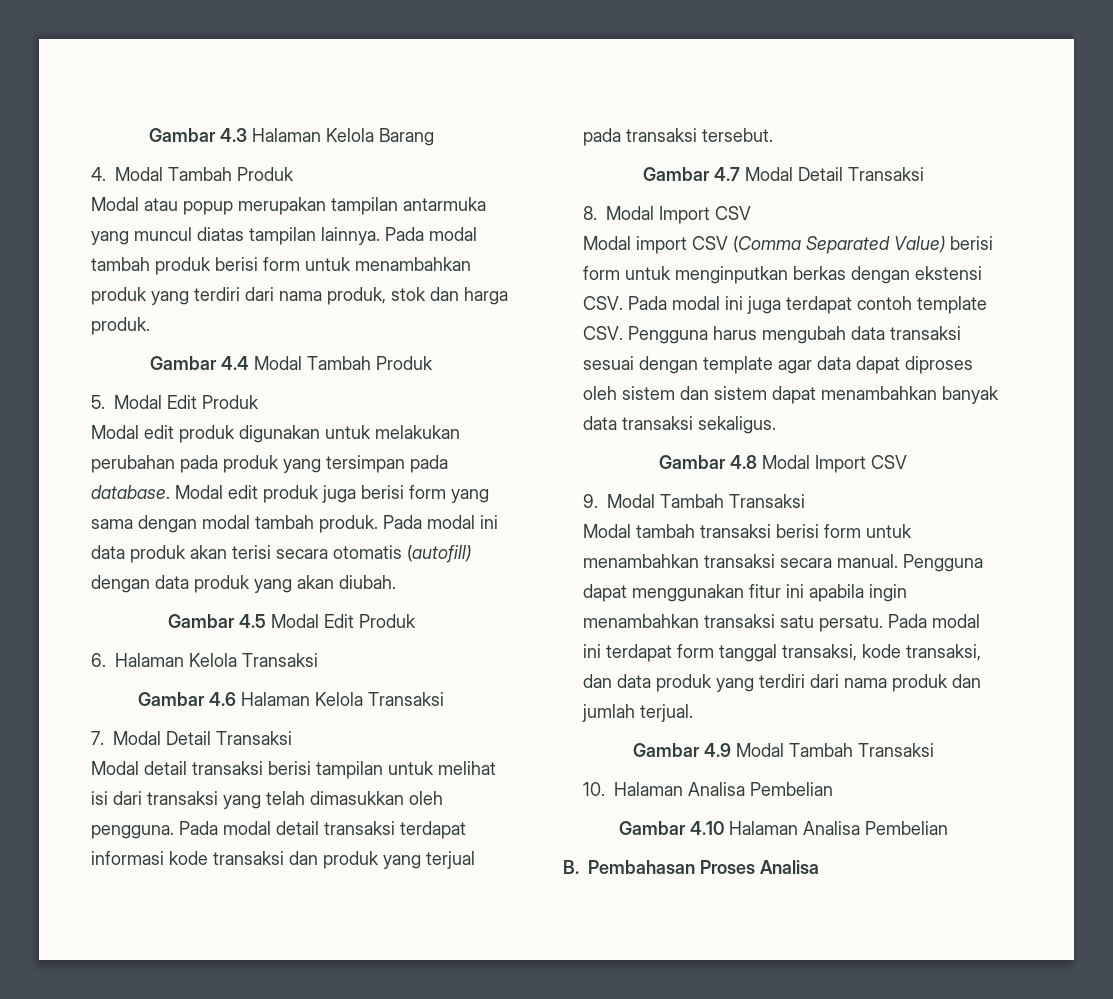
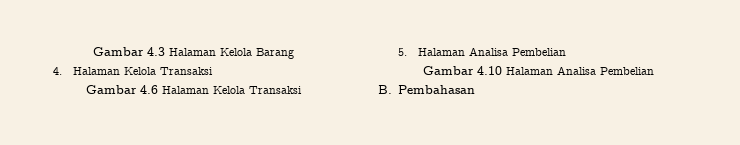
- 4. Modal Tambah Produk
- Modal atau popup merupakan tampilan antarmuka yang muncul diatas tampilan lainnya. Pada modal tambah produk berisi form untuk menambahkan produk yang terdiri dari nama produk, stok dan harga produk.
- Gambar 4.4 Modal Tambah Produk
- 5. Modal Edit Produk
- Modal edit produk digunakan untuk melakukan perubahan pada produk yang tersimpan pada database. Modal edit produk juga berisi form yang sama dengan modal tambah produk. Pada modal ini data produk akan terisi secara otomatis (autofill) dengan data produk yang akan diubah.
- Gambar 4.5 Modal Edit Produk
- 6. Halaman Kelola Transaksi
+ 4. Halaman Kelola Transaksi
- 7. Modal Detail Transaksi
- Modal detail transaksi berisi tampilan untuk melihat isi dari transaksi yang telah dimasukkan oleh pengguna. Pada modal detail transaksi terdapat informasi kode transaksi dan produk yang terjual pada transaksi tersebut.
- Gambar 4.7 Modal Detail Transaksi
- 8. Modal Import CSV
- Modal import CSV (Comma Separated Value) berisi form untuk menginputkan berkas dengan ekstensi CSV. Pada modal ini juga terdapat contoh template CSV. Pengguna harus mengubah data transaksi sesuai dengan template agar data dapat diproses oleh sistem dan sistem dapat menambahkan banyak data transaksi sekaligus.
- Gambar 4.8 Modal Import CSV
- 9. Modal Tambah Transaksi
- Modal tambah transaksi berisi form untuk menambahkan transaksi secara manual. Pengguna dapat menggunakan fitur ini apabila ingin menambahkan transaksi satu persatu. Pada modal ini terdapat form tanggal transaksi, kode transaksi, dan data produk yang terdiri dari nama produk dan jumlah terjual.
- Gambar 4.9 Modal Tambah Transaksi
- 10. Halaman Analisa Pembelian
+ 5. Halaman Analisa Pembelian
- B. Pembahasan Proses Analisa
+ B. Pembahasan

